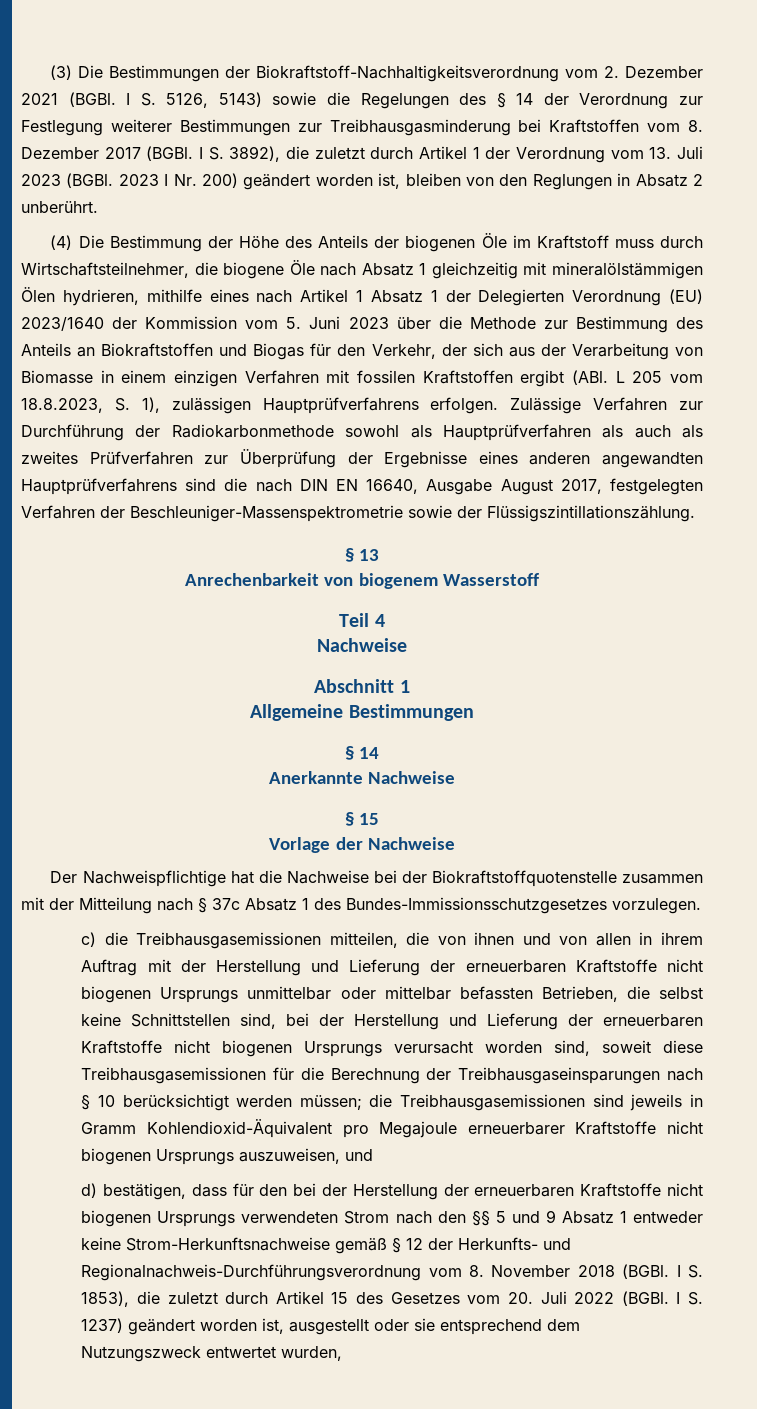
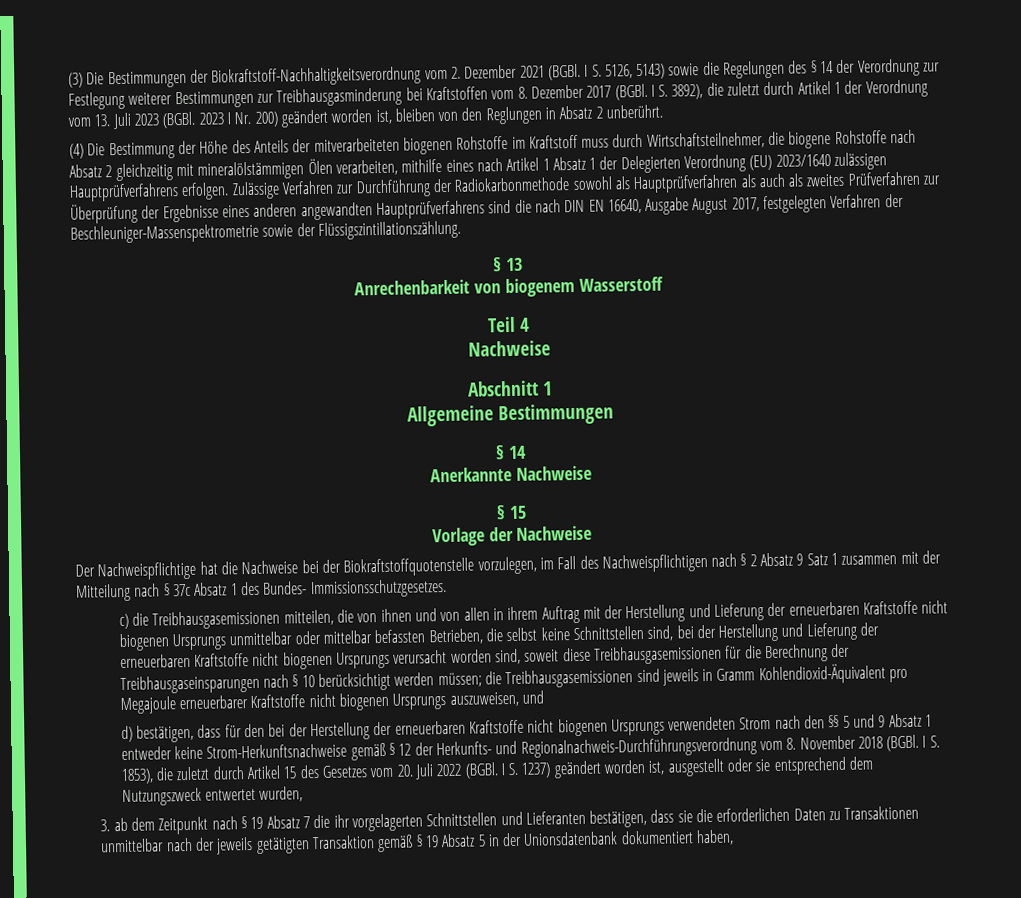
- (4) Die Bestimmung der Höhe des Anteils der biogenen Öle im Kraftstoff muss durch Wirtschaftsteilnehmer, die biogene Öle nach Absatz 1 gleichzeitig mit mineralölstämmigen Ölen hydrieren, mithilfe eines nach Artikel 1 Absatz 1 der Delegierten Verordnung (EU) 2023/1640 der Kommission vom 5. Juni 2023 über die Methode zur Bestimmung des Anteils an Biokraftstoffen und Biogas für den Verkehr, der sich aus der Verarbeitung von Biomasse in einem einzigen Verfahren mit fossilen Kraftstoffen ergibt (ABl. L 205 vom 18.8.2023, S. 1), zulässigen Hauptprüfverfahrens erfolgen.
+ (4) Die Bestimmung der Höhe des Anteils der mitverarbeiteten biogenen Rohstoffe im Kraftstoff muss durch Wirtschaftsteilnehmer, die biogene Rohstoffe nach Absatz 2 gleichzeitig mit mineralölstämmigen Ölen verarbeiten, mithilfe eines nach Artikel 1 Absatz 1 der Delegierten Verordnung (EU) 2023/1640 zulässigen Hauptprüfverfahrens erfolgen.
- Der Nachweispflichtige hat die Nachweise bei der Biokraftstoffquotenstelle zusammen mit der Mitteilung nach § 37c Absatz 1 des Bundes-Immissionsschutzgesetzes vorzulegen.
+ Der Nachweispflichtige hat die Nachweise bei der Biokraftstoffquotenstelle vorzulegen, im Fall des Nachweispflichtigen nach § 2 Absatz 9 Satz 1 zusammen mit der Mitteilung nach § 37c Absatz 1 des Bundes- Immissionsschutzgesetzes.
+ 3. ab dem Zeitpunkt nach § 19 Absatz 7 die ihr vorgelagerten Schnittstellen und Lieferanten bestätigen, dass sie die erforderlichen Daten zu Transaktionen unmittelbar nach der jeweils getätigten Transaktion gemäß § 19 Absatz 5 in der Unionsdatenbank dokumentiert haben,

